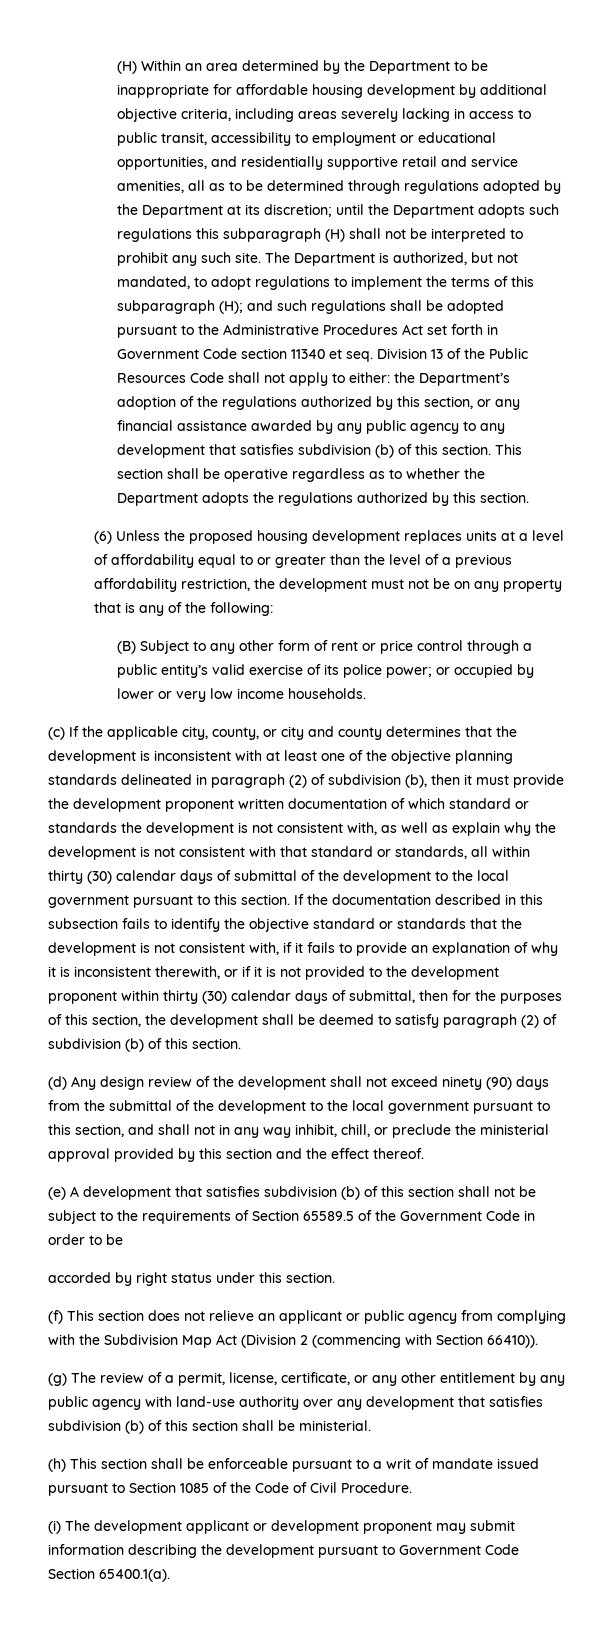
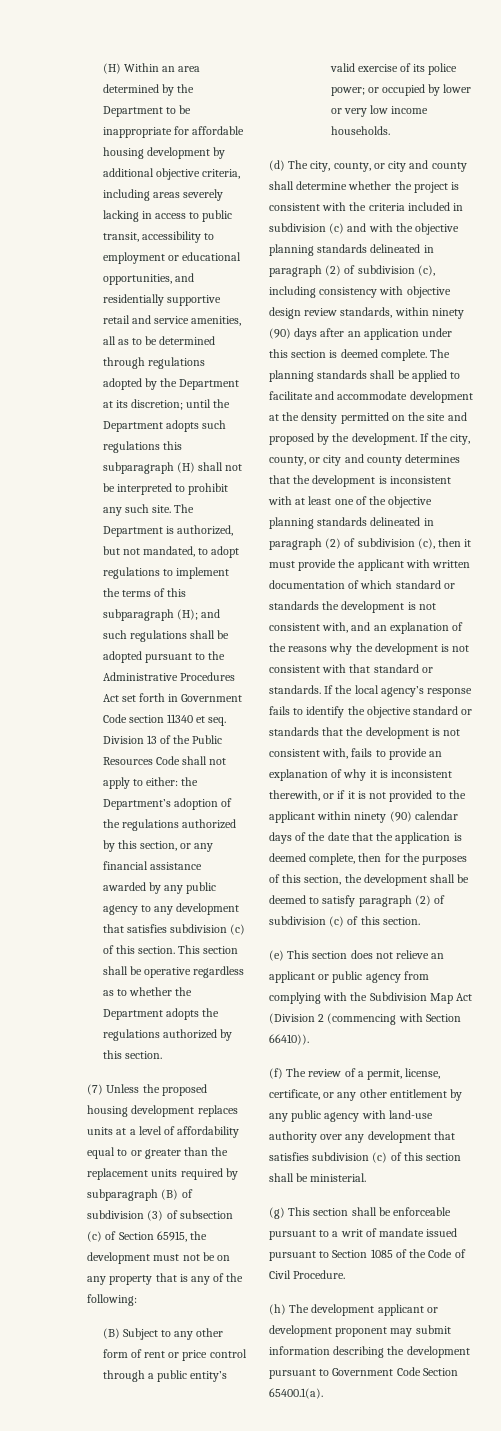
- Division 13 of the Public Resources Code shall not apply to either: the Department’s adoption of the regulations authorized by this section, or any financial assistance awarded by any public agency to any development that satisfies subdivision (b) of this section.
+ Division 13 of the Public Resources Code shall not apply to either: the Department’s adoption of the regulations authorized by this section, or any financial assistance awarded by any public agency to any development that satisfies subdivision (c) of this section.
- (6) Unless the proposed housing development replaces units at a level of affordability equal to or greater than the level of a previous affordability restriction, the development must not be on any property that is any of the following:
+ (7) Unless the proposed housing development replaces units at a level of affordability equal to or greater than the replacement units required by subparagraph (B) of subdivision (3) of subsection (c) of Section 65915, the development must not be on any property that is any of the following:
- (c) If the applicable city, county, or city and county determines that the development is inconsistent with at least one of the objective planning standards delineated in paragraph (2) of subdivision (b), then it must provide the development proponent written documentation of which standard or standards the development is not consistent with, as well as explain why the development is not consistent with that standard or standards, all within thirty (30) calendar days of submittal of the development to the local government pursuant to this section. If the documentation described in this subsection fails to identify the objective standard or standards that the development is not consistent with, if it fails to provide an explanation of why it is inconsistent therewith, or if it is not provided to the development proponent within thirty (30) calendar days of submittal, then for the purposes of this section, the development shall be deemed to satisfy paragraph (2) of subdivision (b) of this section.
+ (d) The city, county, or city and county shall determine whether the project is consistent with the criteria included in subdivision (c) and with the objective planning standards delineated in paragraph (2) of subdivision (c), including consistency with objective design review standards, within ninety (90) days after an application under this section is deemed complete. The planning standards shall be applied to facilitate and accommodate development at the density permitted on the site and proposed by the development. If the city, county, or city and county determines that the development is inconsistent with at least one of the objective planning standards delineated in paragraph (2) of subdivision (c), then it must provide the applicant with written documentation of which standard or standards the development is not consistent with, and an explanation of the reasons why the development is not consistent with that standard or standards. If the local agency’s response fails to identify the objective standard or standards that the development is not consistent with, fails to provide an explanation of why it is inconsistent therewith, or if it is not provided to the applicant within ninety (90) calendar days of the date that the application is deemed complete, then for the purposes of this section, the development shall be deemed to satisfy paragraph (2) of subdivision (c) of this section.
- (d) Any design review of the development shall not exceed ninety (90) days from the submittal of the development to the local government pursuant to this section, and shall not in any way inhibit, chill, or preclude the ministerial approval provided by this section and the effect thereof.
- (e) A development that satisfies subdivision (b) of this section shall not be subject to the requirements of Section 65589.5 of the Government Code in order to be
- accorded by right status under this section.
- (f) This section does not relieve an applicant or public agency from complying with the Subdivision Map Act (Division 2 (commencing with Section 66410)).
+ (e) This section does not relieve an applicant or public agency from complying with the Subdivision Map Act (Division 2 (commencing with Section 66410)).
- (g) The review of a permit, license, certificate, or any other entitlement by any public agency with land-use authority over any development that satisfies subdivision (b) of this section shall be ministerial.
+ (f) The review of a permit, license, certificate, or any other entitlement by any public agency with land-use authority over any development that satisfies subdivision (c) of this section shall be ministerial.
- (h) This section shall be enforceable pursuant to a writ of mandate issued pursuant to Section 1085 of the Code of Civil Procedure.
+ (g) This section shall be enforceable pursuant to a writ of mandate issued pursuant to Section 1085 of the Code of Civil Procedure.
- (i) The development applicant or development proponent may submit information describing the development pursuant to Government Code Section 65400.1(a).
+ (h) The development applicant or development proponent may submit information describing the development pursuant to Government Code Section 65400.1(a).

